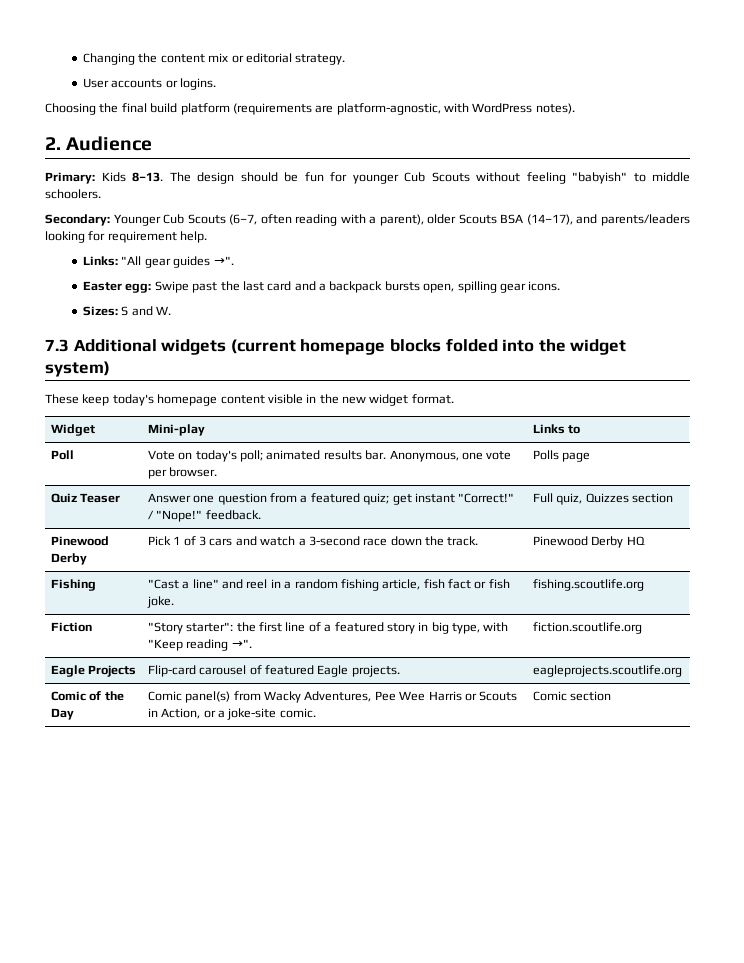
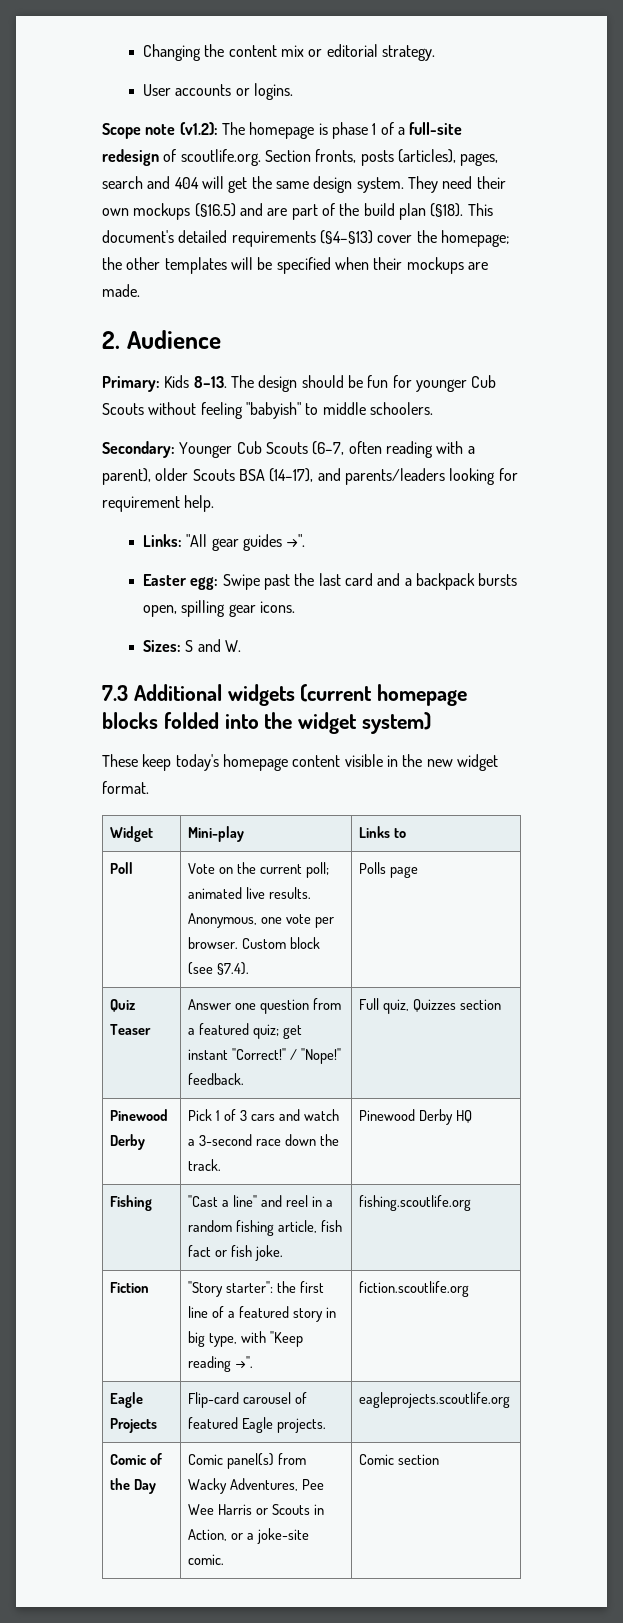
- Choosing the final build platform (requirements are platform-agnostic, with WordPress notes).
+ Scope note (v1.2): The homepage is phase 1 of a full-site redesign of scoutlife.org. Section fronts, posts (articles), pages, search and 404 will get the same design system. They need their own mockups (§16.5) and are part of the build plan (§18). This document's detailed requirements (§4–§13) cover the homepage; the other templates will be specified when their mockups are made.
- Poll | Vote on today's poll; animated results bar. Anonymous, one vote per browser. | Polls page
+ Poll | Vote on the current poll; animated live results. Anonymous, one vote per browser. Custom block (see §7.4). | Polls page

